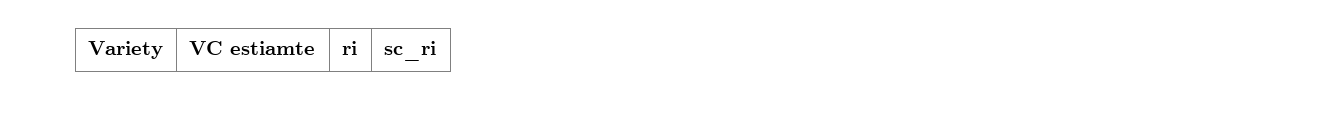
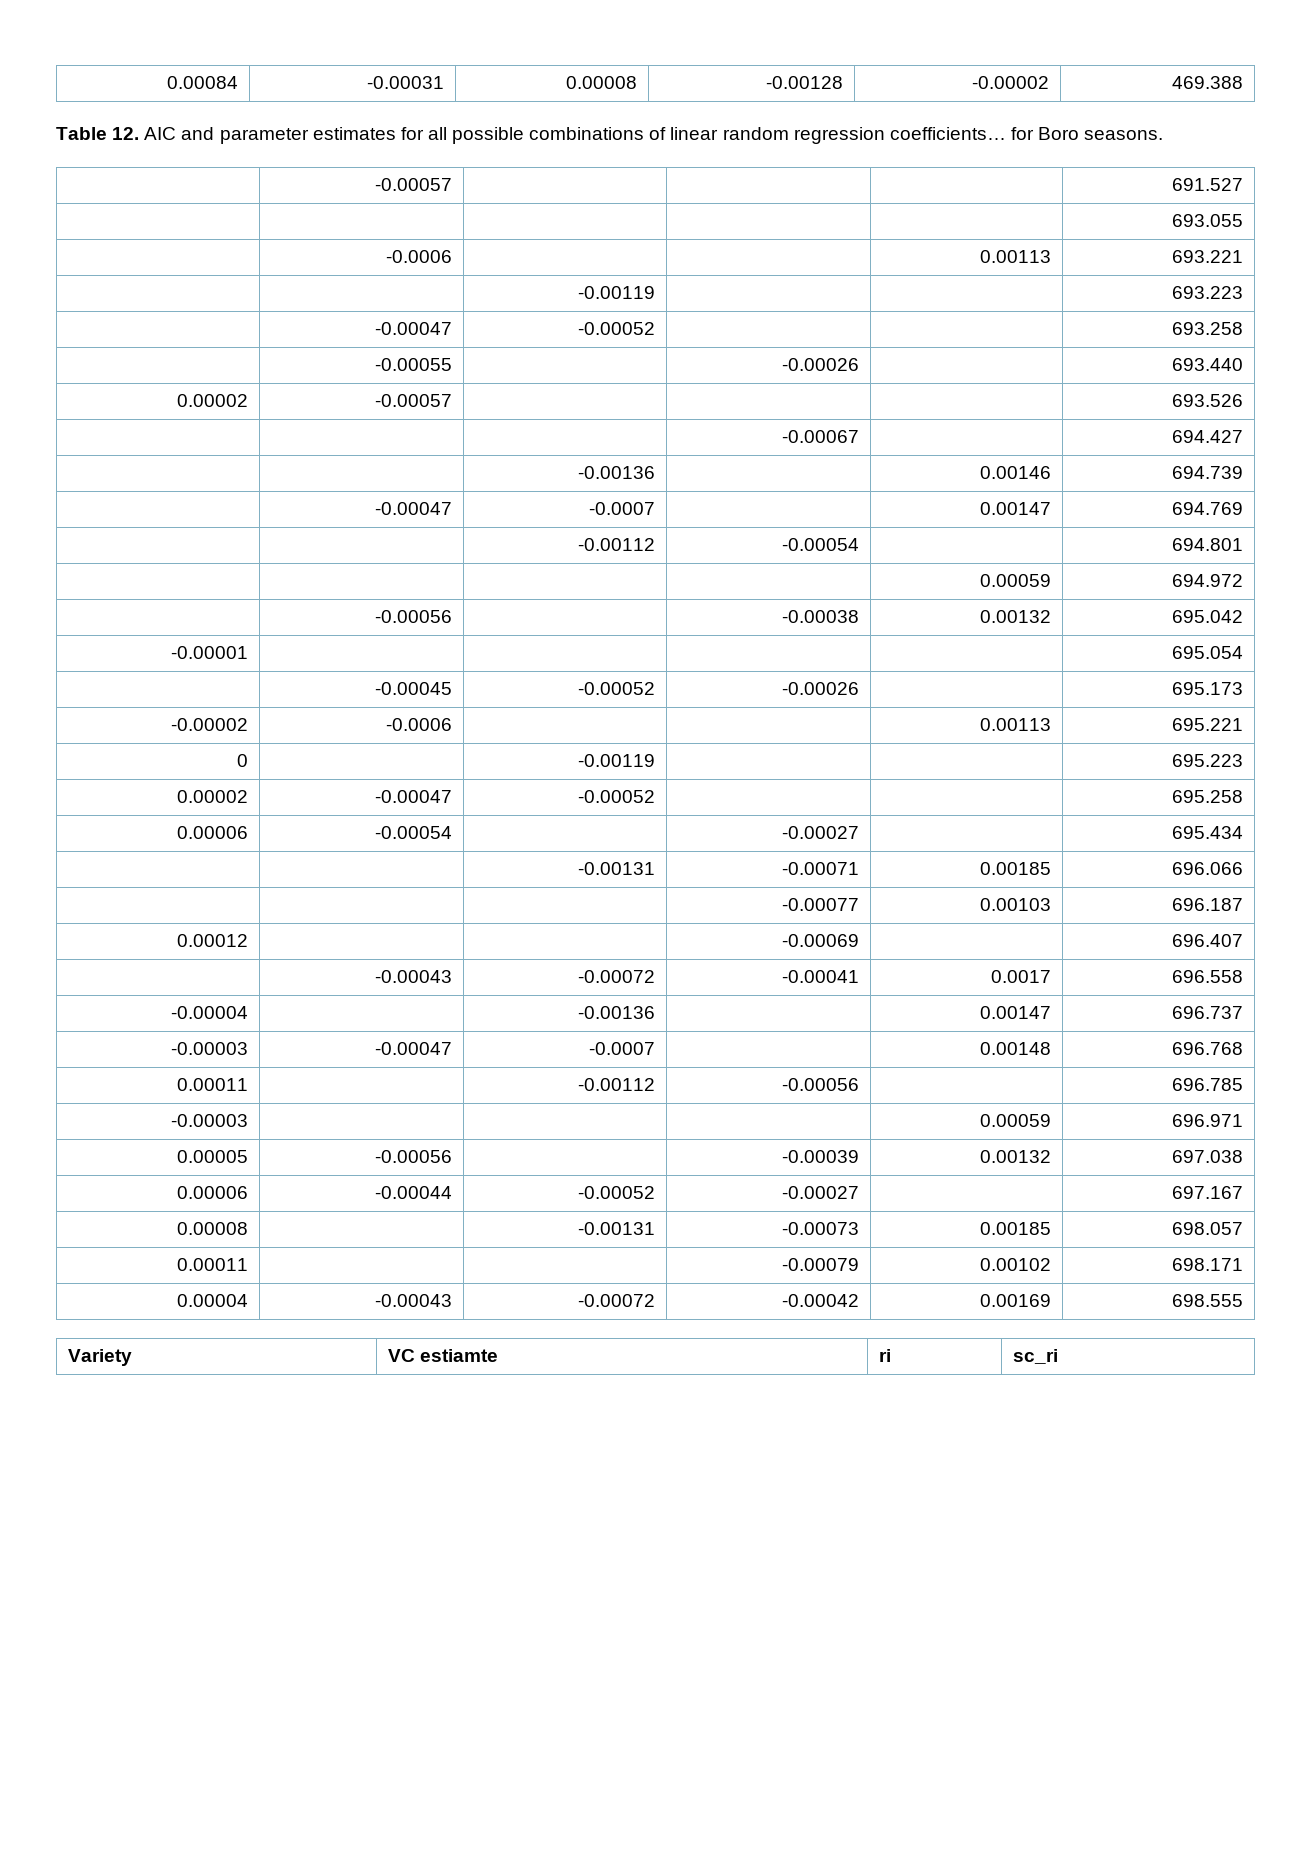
+ 0.00084 | -0.00031 | 0.00008 | -0.00128 | -0.00002 | 469.388
+ Table 12. AIC and parameter estimates for all possible combinations of linear random regression coefficients… for Boro seasons.
+ | -0.00057 | | | | 691.527
+ | | | | | 693.055
+ | -0.0006 | | | 0.00113 | 693.221
+ | | -0.00119 | | | 693.223
+ | -0.00047 | -0.00052 | | | 693.258
+ | -0.00055 | | -0.00026 | | 693.440
+ 0.00002 | -0.00057 | | | | 693.526
+ | | | -0.00067 | | 694.427
+ | | -0.00136 | | 0.00146 | 694.739
+ | -0.00047 | -0.0007 | | 0.00147 | 694.769
+ | | -0.00112 | -0.00054 | | 694.801
+ | | | | 0.00059 | 694.972
+ | -0.00056 | | -0.00038 | 0.00132 | 695.042
+ -0.00001 | | | | | 695.054
+ | -0.00045 | -0.00052 | -0.00026 | | 695.173
+ -0.00002 | -0.0006 | | | 0.00113 | 695.221
+ 0 | | -0.00119 | | | 695.223
+ 0.00002 | -0.00047 | -0.00052 | | | 695.258
+ 0.00006 | -0.00054 | | -0.00027 | | 695.434
+ | | -0.00131 | -0.00071 | 0.00185 | 696.066
+ | | | -0.00077 | 0.00103 | 696.187
+ 0.00012 | | | -0.00069 | | 696.407
+ | -0.00043 | -0.00072 | -0.00041 | 0.0017 | 696.558
+ -0.00004 | | -0.00136 | | 0.00147 | 696.737
+ -0.00003 | -0.00047 | -0.0007 | | 0.00148 | 696.768
+ 0.00011 | | -0.00112 | -0.00056 | | 696.785
+ -0.00003 | | | | 0.00059 | 696.971
+ 0.00005 | -0.00056 | | -0.00039 | 0.00132 | 697.038
+ 0.00006 | -0.00044 | -0.00052 | -0.00027 | | 697.167
+ 0.00008 | | -0.00131 | -0.00073 | 0.00185 | 698.057
+ 0.00011 | | | -0.00079 | 0.00102 | 698.171
+ 0.00004 | -0.00043 | -0.00072 | -0.00042 | 0.00169 | 698.555

